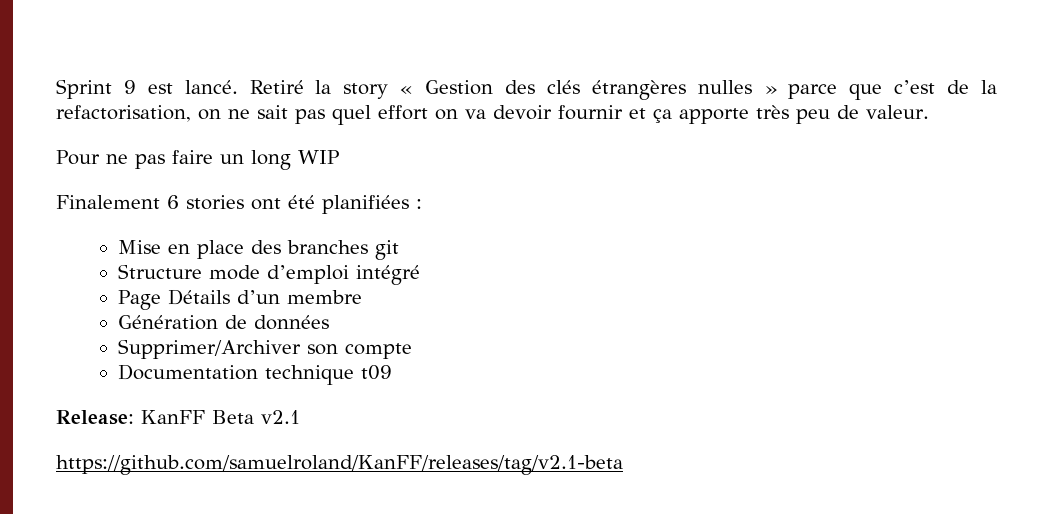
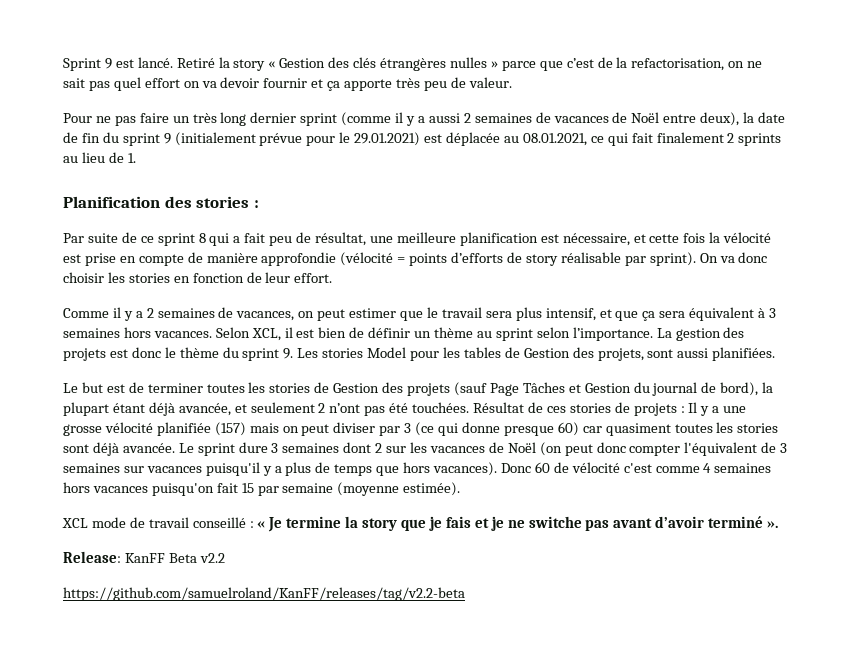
- Pour ne pas faire un long WIP
- Finalement 6 stories ont été planifiées :
- Mise en place des branches git
- Structure mode d’emploi intégré
- Page Détails d’un membre
- Génération de données
- Supprimer/Archiver son compte
- Documentation technique t09
+ Pour ne pas faire un très long dernier sprint (comme il y a aussi 2 semaines de vacances de Noël entre deux), la date de fin du sprint 9 (initialement prévue pour le 29.01.2021) est déplacée au 08.01.2021, ce qui fait finalement 2 sprints au lieu de 1.
+ Planification des stories :
+ Par suite de ce sprint 8 qui a fait peu de résultat, une meilleure planification est nécessaire, et cette fois la vélocité est prise en compte de manière approfondie (vélocité = points d’efforts de story réalisable par sprint). On va donc choisir les stories en fonction de leur effort.
+ Comme il y a 2 semaines de vacances, on peut estimer que le travail sera plus intensif, et que ça sera équivalent à 3 semaines hors vacances. Selon XCL, il est bien de définir un thème au sprint selon l’importance. La gestion des projets est donc le thème du sprint 9. Les stories Model pour les tables de Gestion des projets, sont aussi planifiées.
+ Le but est de terminer toutes les stories de Gestion des projets (sauf Page Tâches et Gestion du journal de bord), la plupart étant déjà avancée, et seulement 2 n’ont pas été touchées. Résultat de ces stories de projets : Il y a une grosse vélocité planifiée (157) mais on peut diviser par 3 (ce qui donne presque 60) car quasiment toutes les stories sont déjà avancée. Le sprint dure 3 semaines dont 2 sur les vacances de Noël (on peut donc compter l'équivalent de 3 semaines sur vacances puisqu'il y a plus de temps que hors vacances). Donc 60 de vélocité c'est comme 4 semaines hors vacances puisqu'on fait 15 par semaine (moyenne estimée).
+ XCL mode de travail conseillé : « Je termine la story que je fais et je ne switche pas avant d’avoir terminé ».
- Release: KanFF Beta v2.1
- https://github.com/samuelroland/KanFF/releases/tag/v2.1-beta
+ Release: KanFF Beta v2.2
+ https://github.com/samuelroland/KanFF/releases/tag/v2.2-beta

